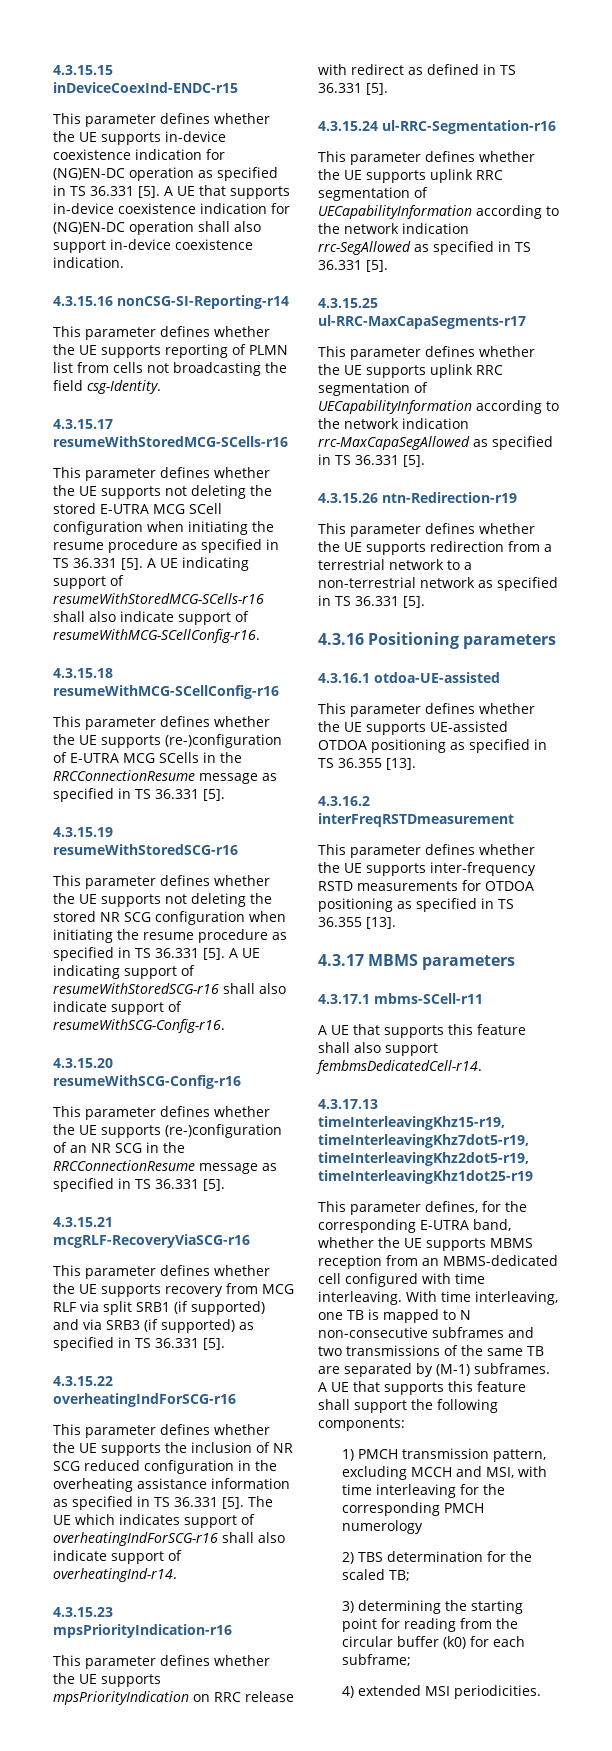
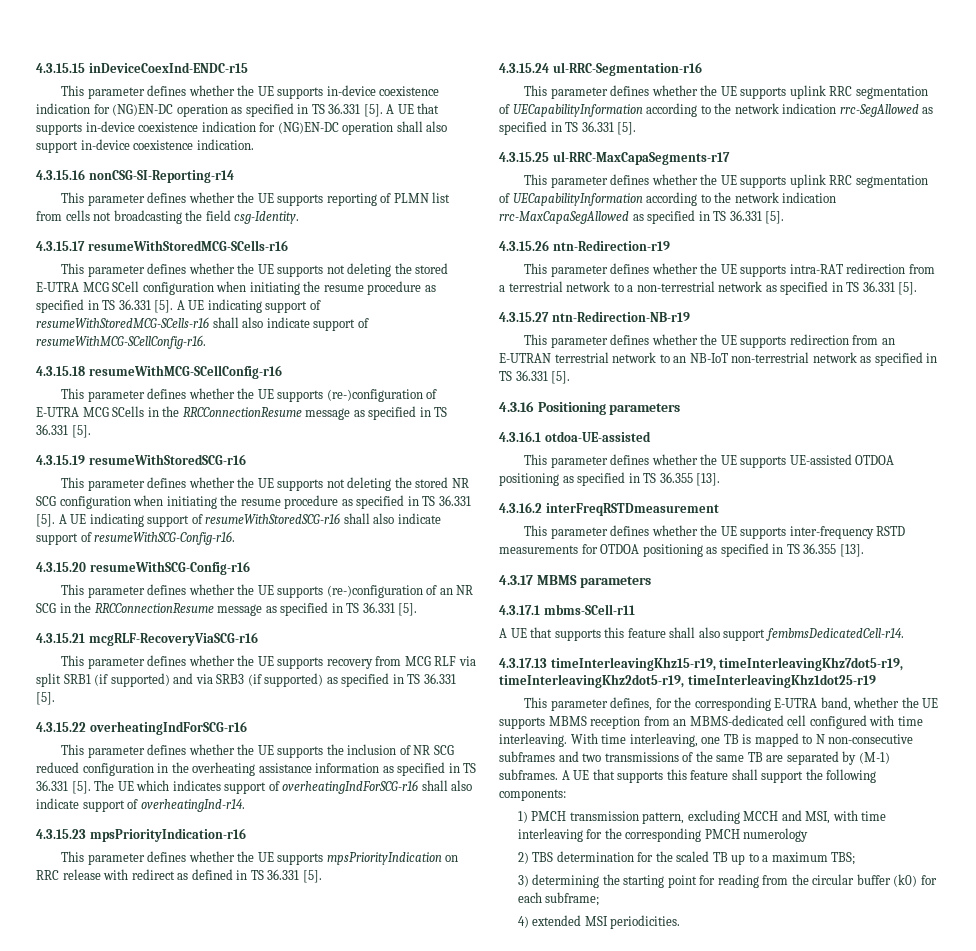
- This parameter defines whether the UE supports redirection from a terrestrial network to a non-terrestrial network as specified in TS 36.331 [5].
+ This parameter defines whether the UE supports intra-RAT redirection from a terrestrial network to a non-terrestrial network as specified in TS 36.331 [5].
+ 4.3.15.27 ntn-Redirection-NB-r19
+ This parameter defines whether the UE supports redirection from an E-UTRAN terrestrial network to an NB-IoT non-terrestrial network as specified in TS 36.331 [5].
- 2) TBS determination for the scaled TB;
+ 2) TBS determination for the scaled TB up to a maximum TBS;

